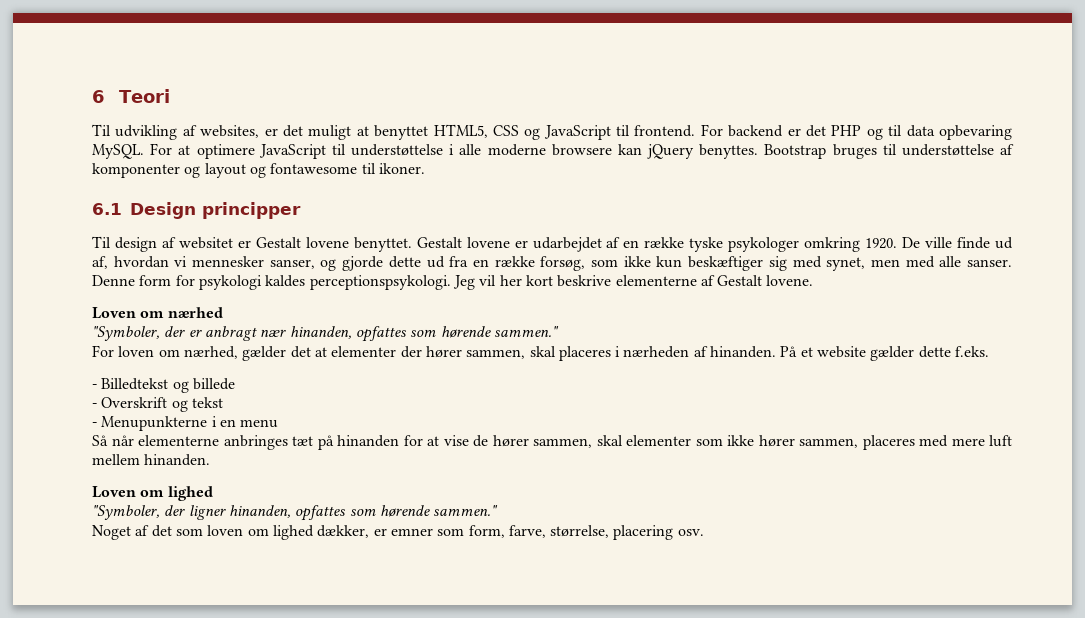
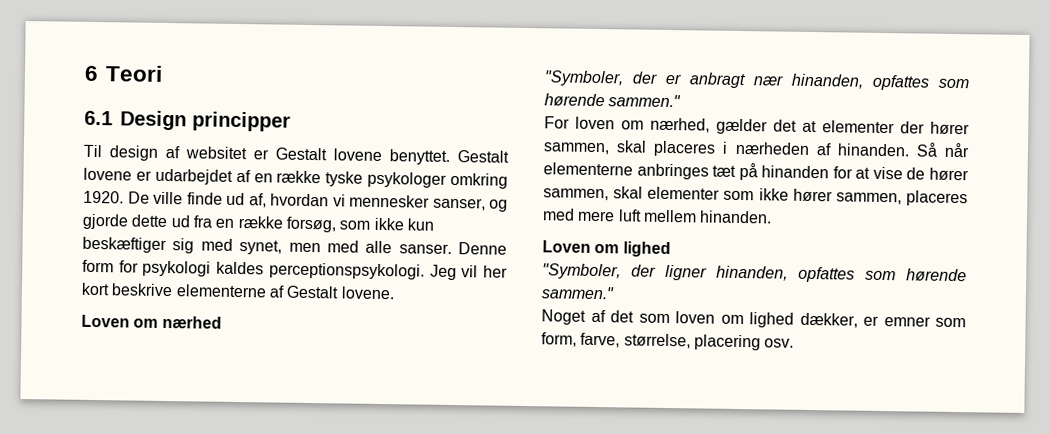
- Til udvikling af websites, er det muligt at benyttet HTML5, CSS og JavaScript til frontend. For backend er det PHP og til data opbevaring MySQL. For at optimere JavaScript til understøttelse i alle moderne browsere kan jQuery benyttes. Bootstrap bruges til understøttelse af komponenter og layout og fontawesome til ikoner.
- For loven om nærhed, gælder det at elementer der hører sammen, skal placeres i nærheden af hinanden. På et website gælder dette f.eks.
- - Billedtekst og billede
- - Overskrift og tekst
- - Menupunkterne i en menu
- Så når elementerne anbringes tæt på hinanden for at vise de hører sammen, skal elementer som ikke hører sammen, placeres med mere luft mellem hinanden.
+ For loven om nærhed, gælder det at elementer der hører sammen, skal placeres i nærheden af hinanden. Så når elementerne anbringes tæt på hinanden for at vise de hører sammen, skal elementer som ikke hører sammen, placeres med mere luft mellem hinanden.

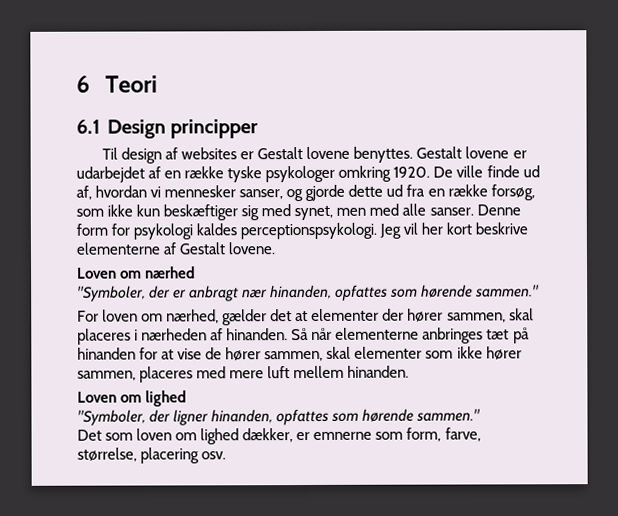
- Til design af websitet er Gestalt lovene benyttet.
+ Til design af websites er Gestalt lovene benyttes.
- Noget af det som loven om lighed dækker, er emner som form, farve, størrelse, placering osv.
+ Det som loven om lighed dækker, er emnerne som form, farve, størrelse, placering osv.

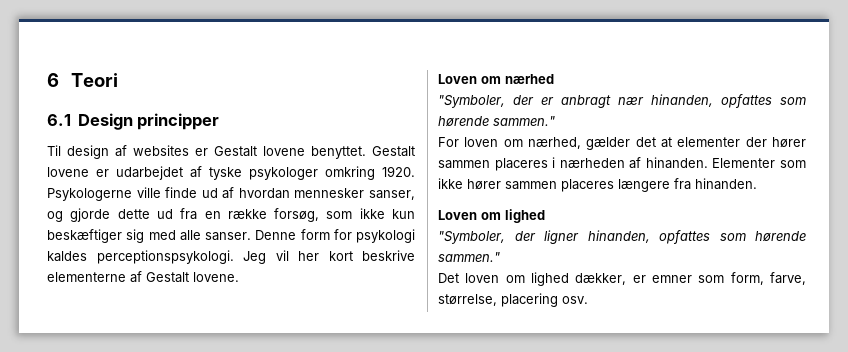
- Til design af websites er Gestalt lovene benyttes.
+ Til design af websites er Gestalt lovene benyttet.
- Gestalt lovene er udarbejdet af en række tyske psykologer omkring 1920.
+ Gestalt lovene er udarbejdet af tyske psykologer omkring 1920.
- De ville finde ud af, hvordan vi mennesker sanser, og gjorde dette ud fra en række forsøg, som ikke kun beskæftiger sig med synet, men med alle sanser.
+ Psykologerne ville finde ud af hvordan mennesker sanser, og gjorde dette ud fra en række forsøg, som ikke kun beskæftiger sig med alle sanser.
- For loven om nærhed, gælder det at elementer der hører sammen, skal placeres i nærheden af hinanden.
+ For loven om nærhed, gælder det at elementer der hører sammen placeres i nærheden af hinanden.
- Så når elementerne anbringes tæt på hinanden for at vise de hører sammen, skal elementer som ikke hører sammen, placeres med mere luft mellem hinanden.
+ Elementer som ikke hører sammen placeres længere fra hinanden.
- Det som loven om lighed dækker, er emnerne som form, farve, størrelse, placering osv.
+ Det loven om lighed dækker, er emner som form, farve, størrelse, placering osv.

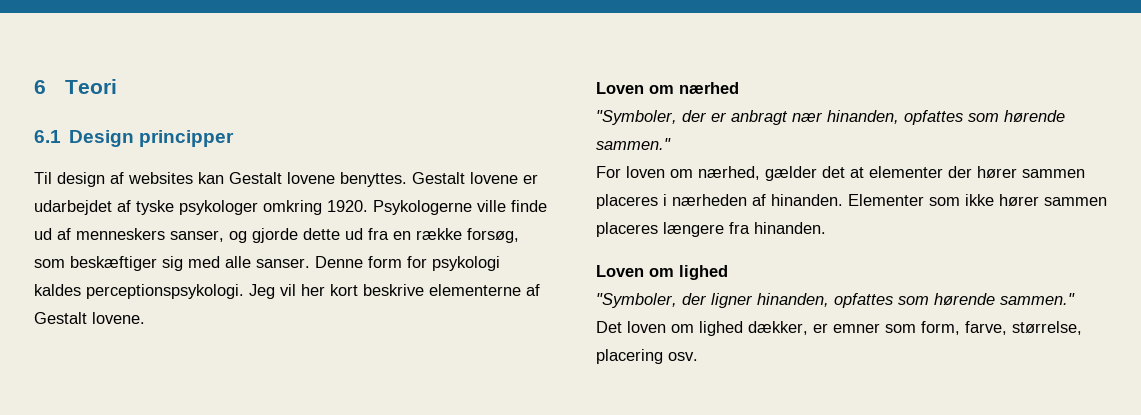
- Til design af websites er Gestalt lovene benyttet.
+ Til design af websites kan Gestalt lovene benyttes.
- Psykologerne ville finde ud af hvordan mennesker sanser, og gjorde dette ud fra en række forsøg, som ikke kun beskæftiger sig med alle sanser.
+ Psykologerne ville finde ud af menneskers sanser, og gjorde dette ud fra en række forsøg, som beskæftiger sig med alle sanser.

